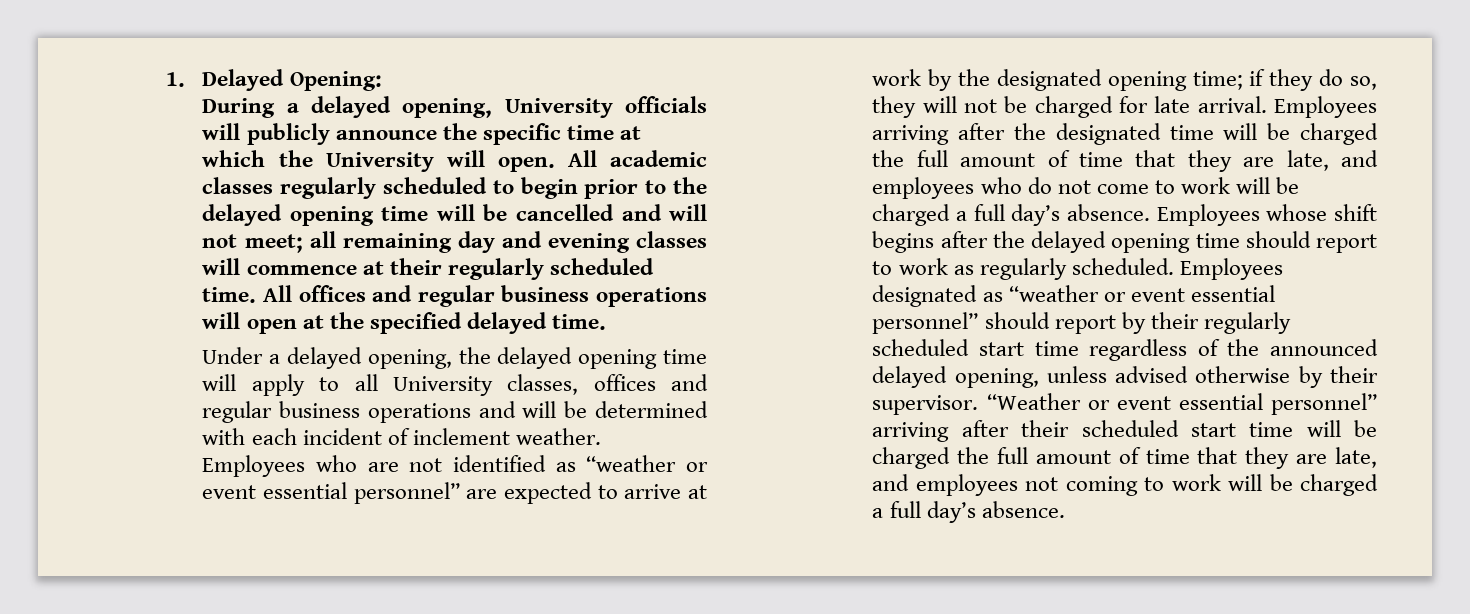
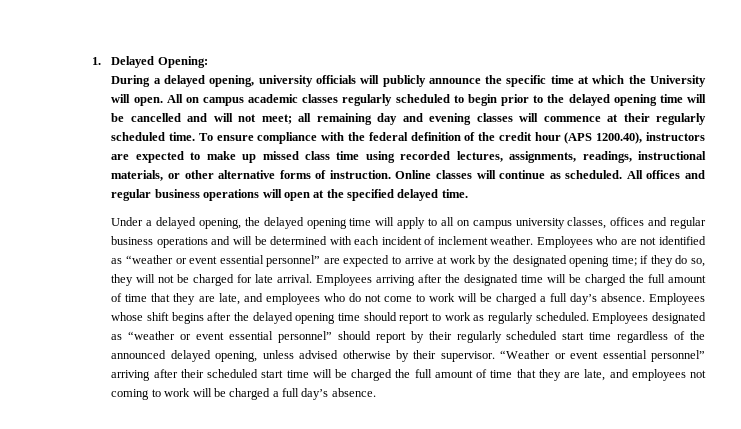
- During a delayed opening, University officials will publicly announce the specific time at which the University will open.
+ During a delayed opening, university officials will publicly announce the specific time at which the University will open.
- All academic classes regularly scheduled to begin prior to the delayed opening time will be cancelled and will not meet; all remaining day and evening classes will commence at their regularly scheduled time.
+ All on campus academic classes regularly scheduled to begin prior to the delayed opening time will be cancelled and will not meet; all remaining day and evening classes will commence at their regularly scheduled time.
+ To ensure compliance with the federal definition of the credit hour (APS 1200.40), instructors are expected to make up missed class time using recorded lectures, assignments, readings, instructional materials, or other alternative forms of instruction. Online classes will continue as scheduled.
- Under a delayed opening, the delayed opening time will apply to all University classes, offices and regular business operations and will be determined with each incident of inclement weather.
+ Under a delayed opening, the delayed opening time will apply to all on campus university classes, offices and regular business operations and will be determined with each incident of inclement weather.

